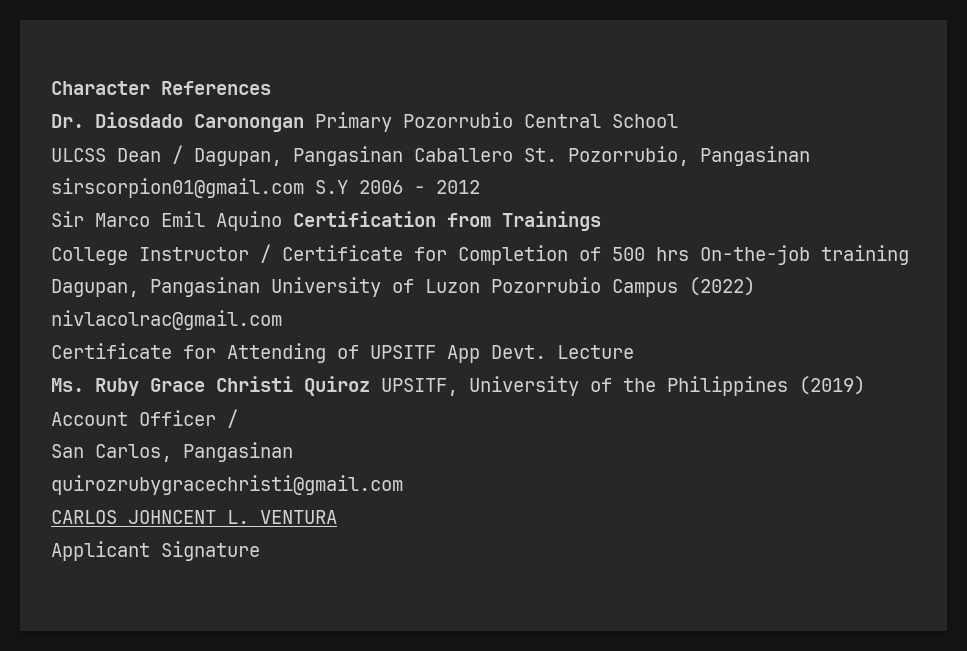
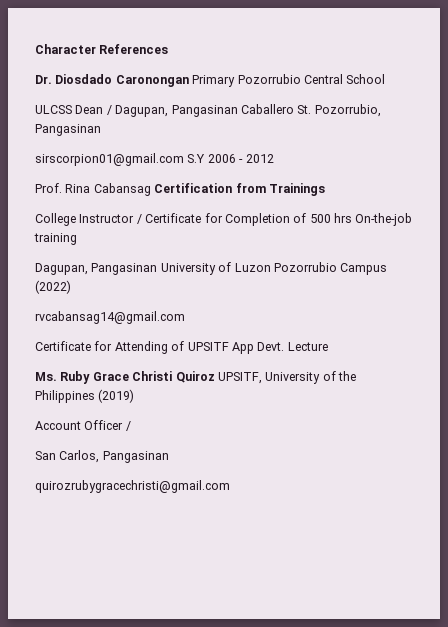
- Sir Marco Emil Aquino Certification from Trainings
+ Prof. Rina Cabansag Certification from Trainings
- nivlacolrac@gmail.com
+ rvcabansag14@gmail.com
- CARLOS JOHNCENT L. VENTURA
- Applicant Signature

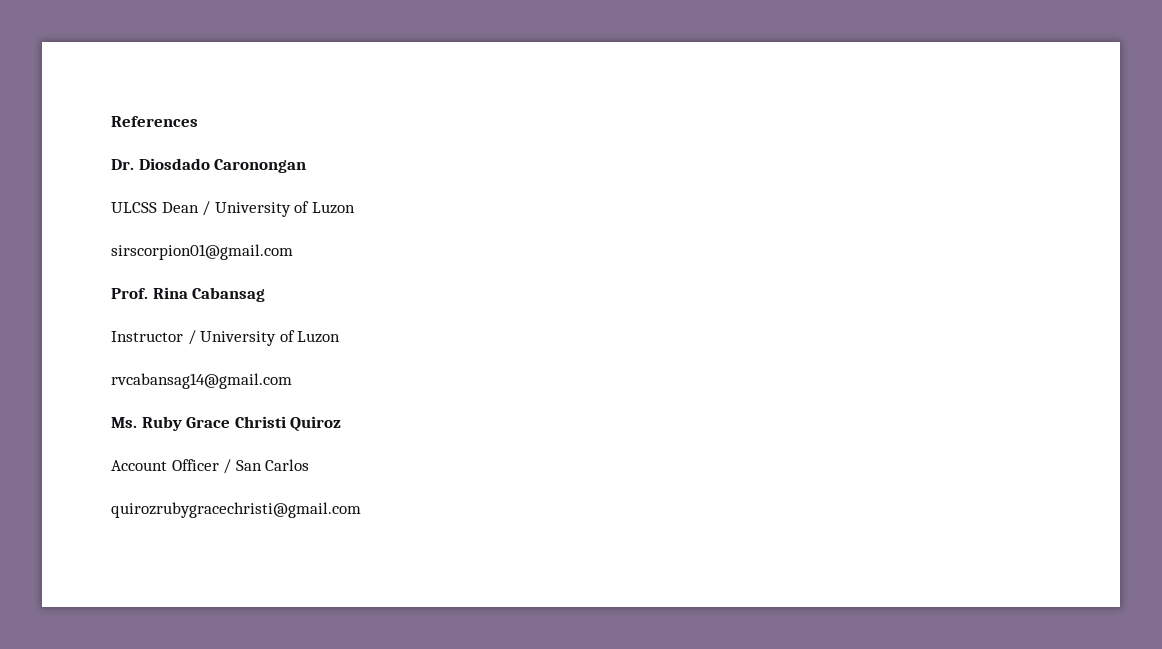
- Character References
+ References
- Dr. Diosdado Caronongan Primary Pozorrubio Central School
+ Dr. Diosdado Caronongan
- ULCSS Dean / Dagupan, Pangasinan Caballero St. Pozorrubio, Pangasinan
- sirscorpion01@gmail.com S.Y 2006 - 2012
- Prof. Rina Cabansag Certification from Trainings
- College Instructor / Certificate for Completion of 500 hrs On-the-job training
- Dagupan, Pangasinan University of Luzon Pozorrubio Campus (2022)
+ ULCSS Dean / University of Luzon
+ sirscorpion01@gmail.com
+ Prof. Rina Cabansag
+ Instructor / University of Luzon
  rvcabansag14@gmail.com
- Certificate for Attending of UPSITF App Devt. Lecture
- Ms. Ruby Grace Christi Quiroz UPSITF, University of the Philippines (2019)
+ Ms. Ruby Grace Christi Quiroz
- Account Officer /
- San Carlos, Pangasinan
+ Account Officer / San Carlos

